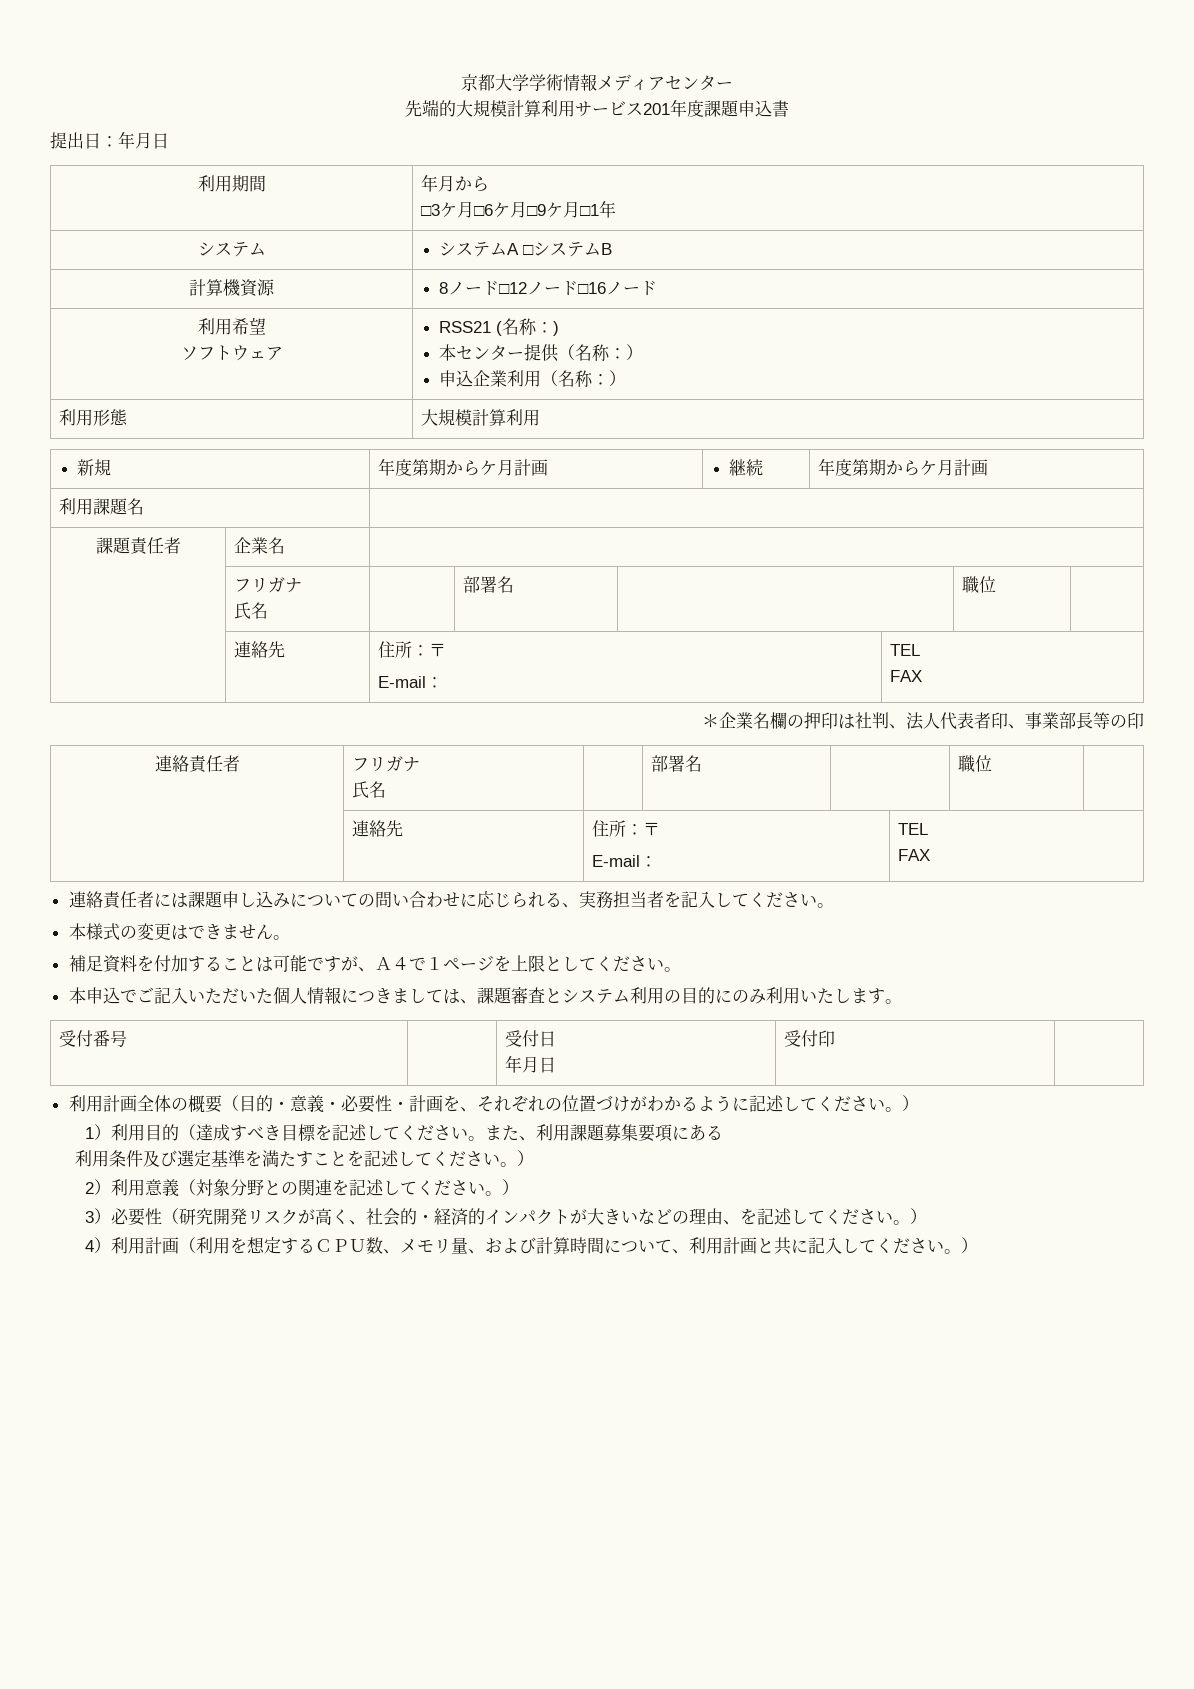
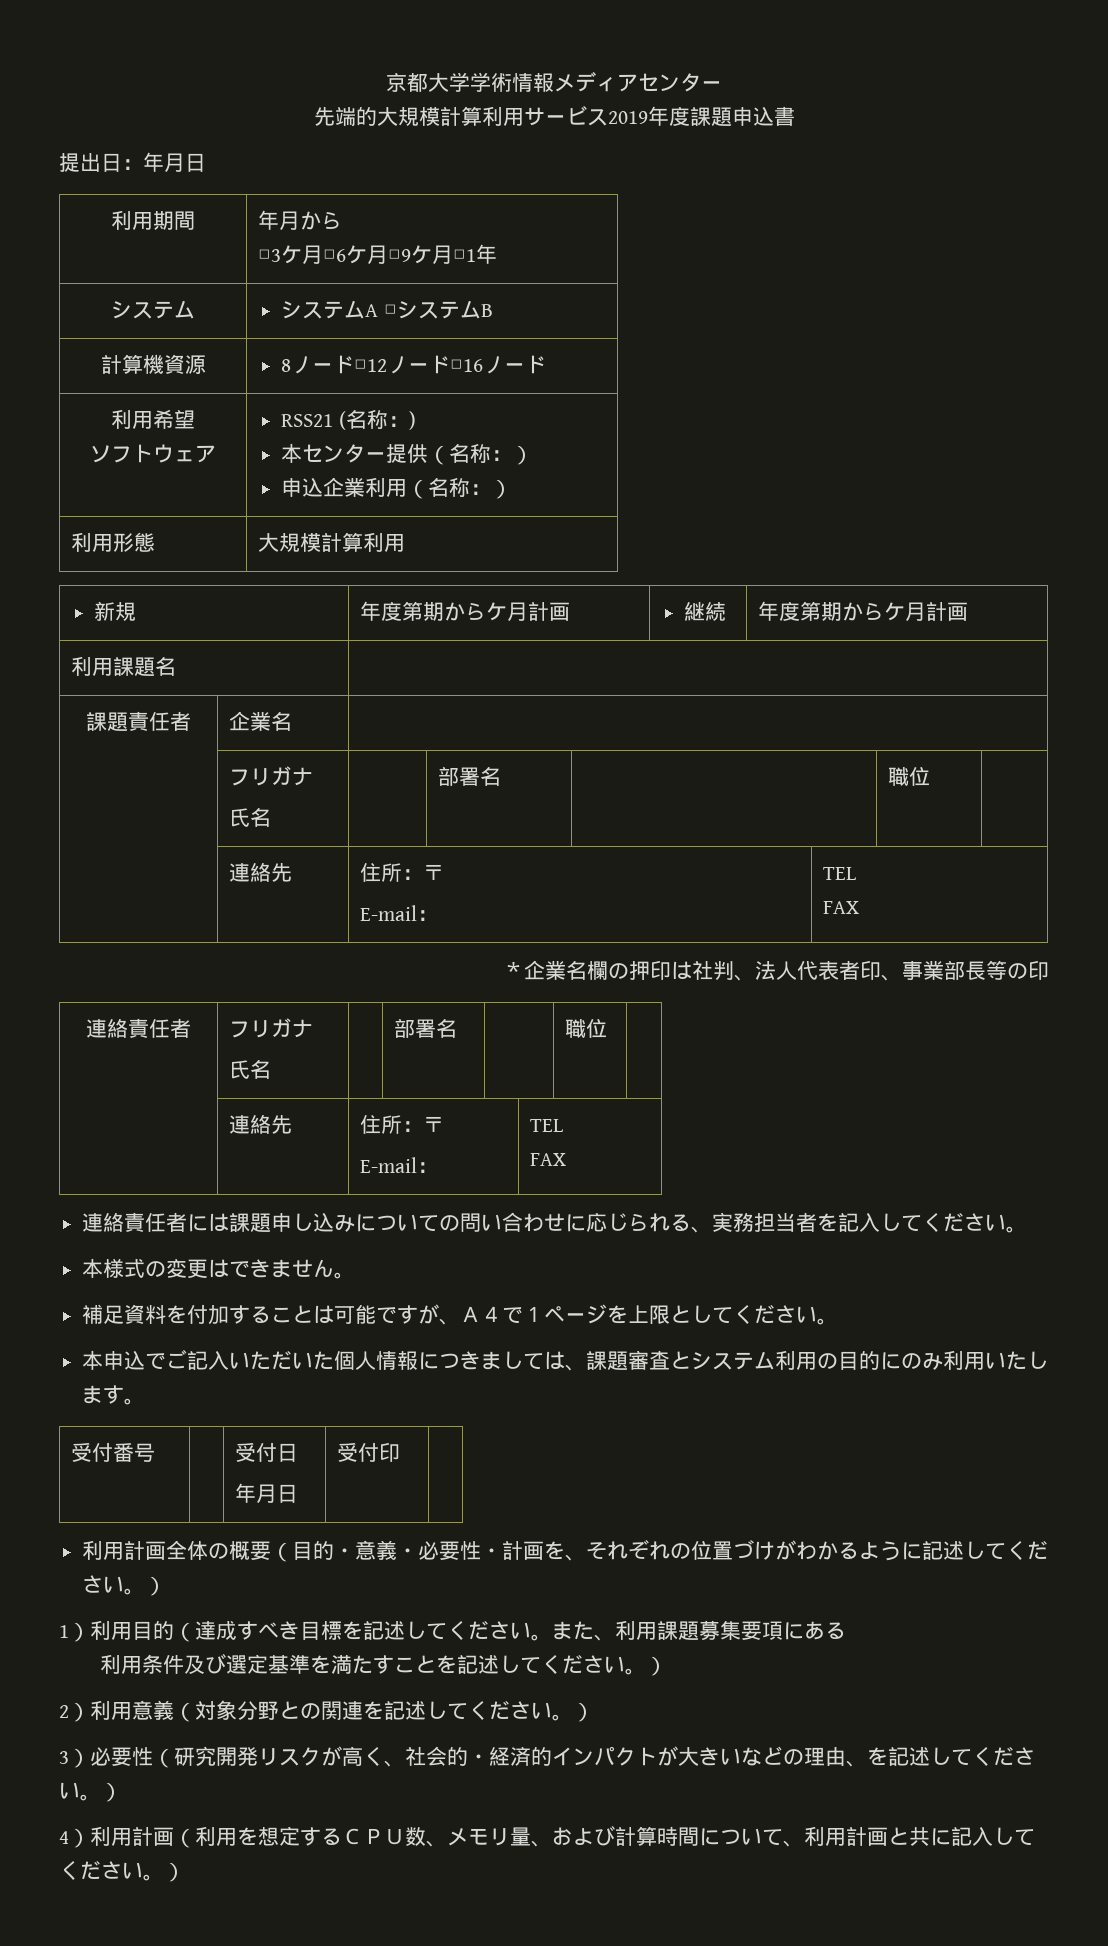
- 先端的大規模計算利用サービス201年度課題申込書
+ 先端的大規模計算利用サービス2019年度課題申込書

